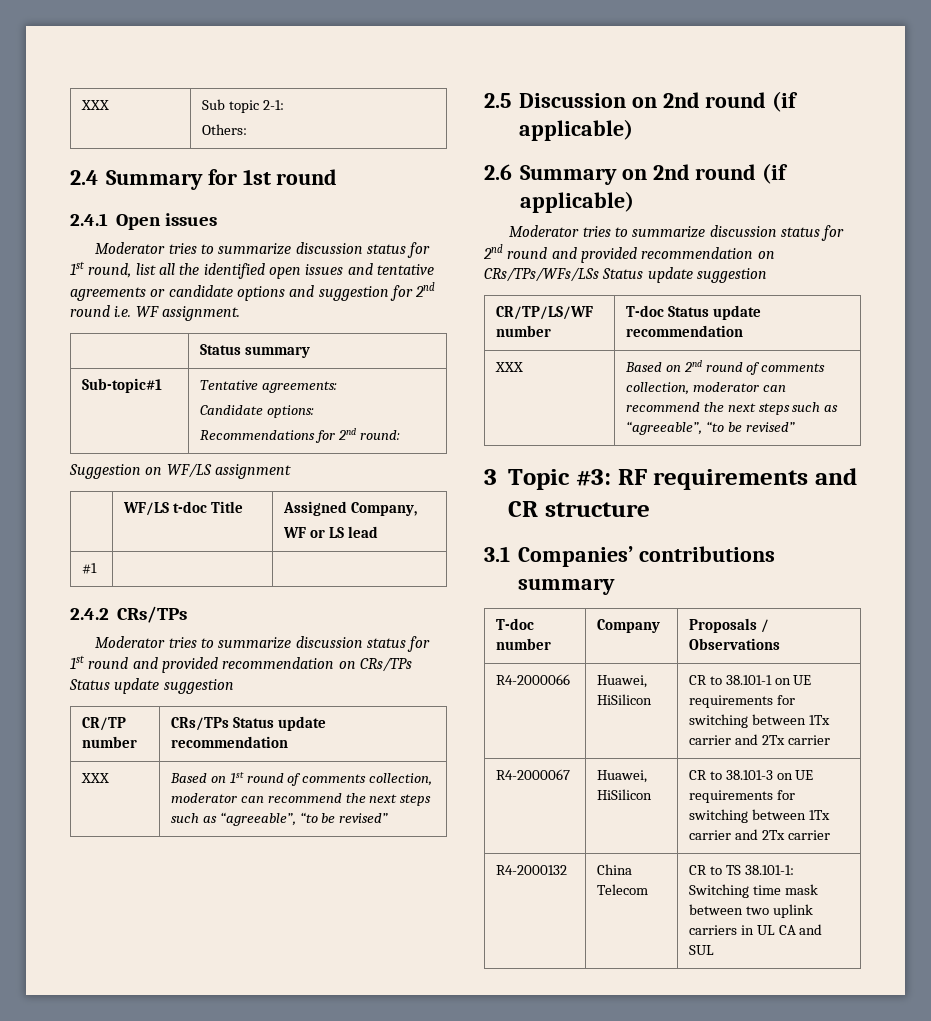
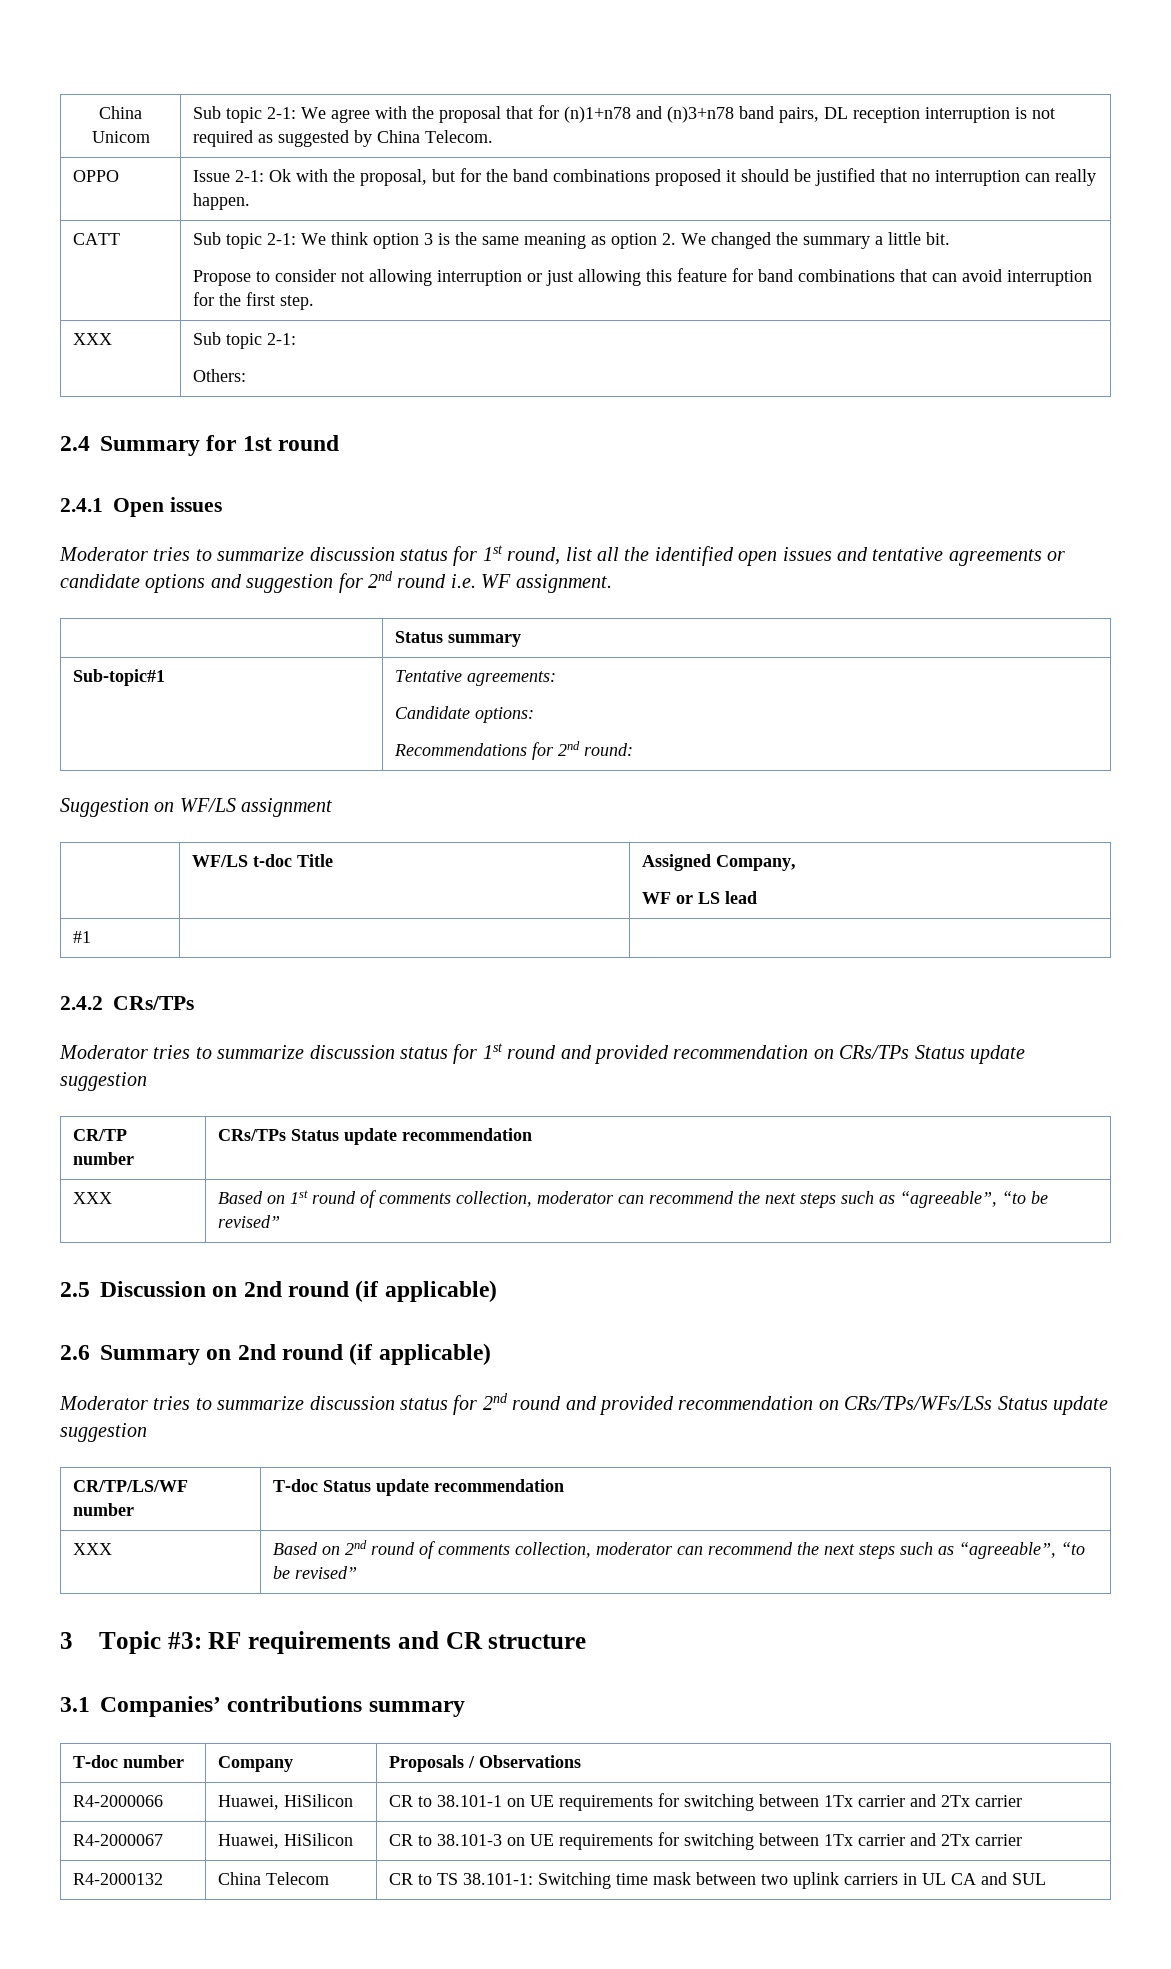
+ China Unicom | Sub topic 2-1: We agree with the proposal that for (n)1+n78 and (n)3+n78 band pairs, DL reception interruption is not required as suggested by China Telecom.
+ OPPO | Issue 2-1: Ok with the proposal, but for the band combinations proposed it should be justified that no interruption can really happen.
+ CATT | Sub topic 2-1: We think option 3 is the same meaning as option 2. We changed the summary a little bit.
+ Propose to consider not allowing interruption or just allowing this feature for band combinations that can avoid interruption for the first step.

